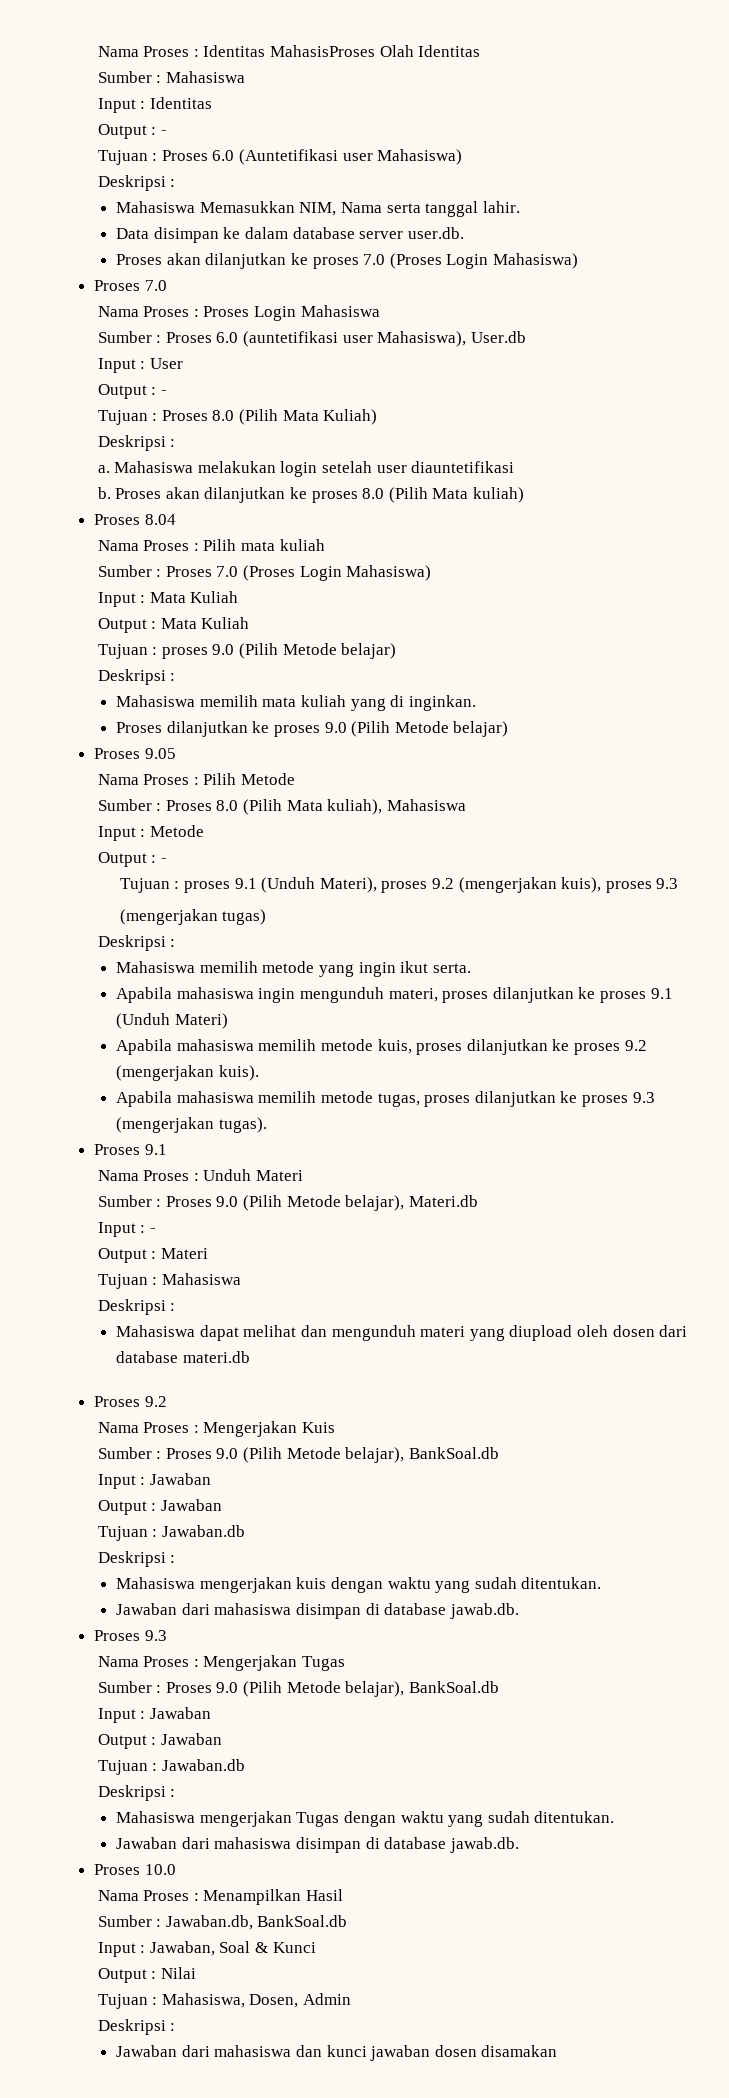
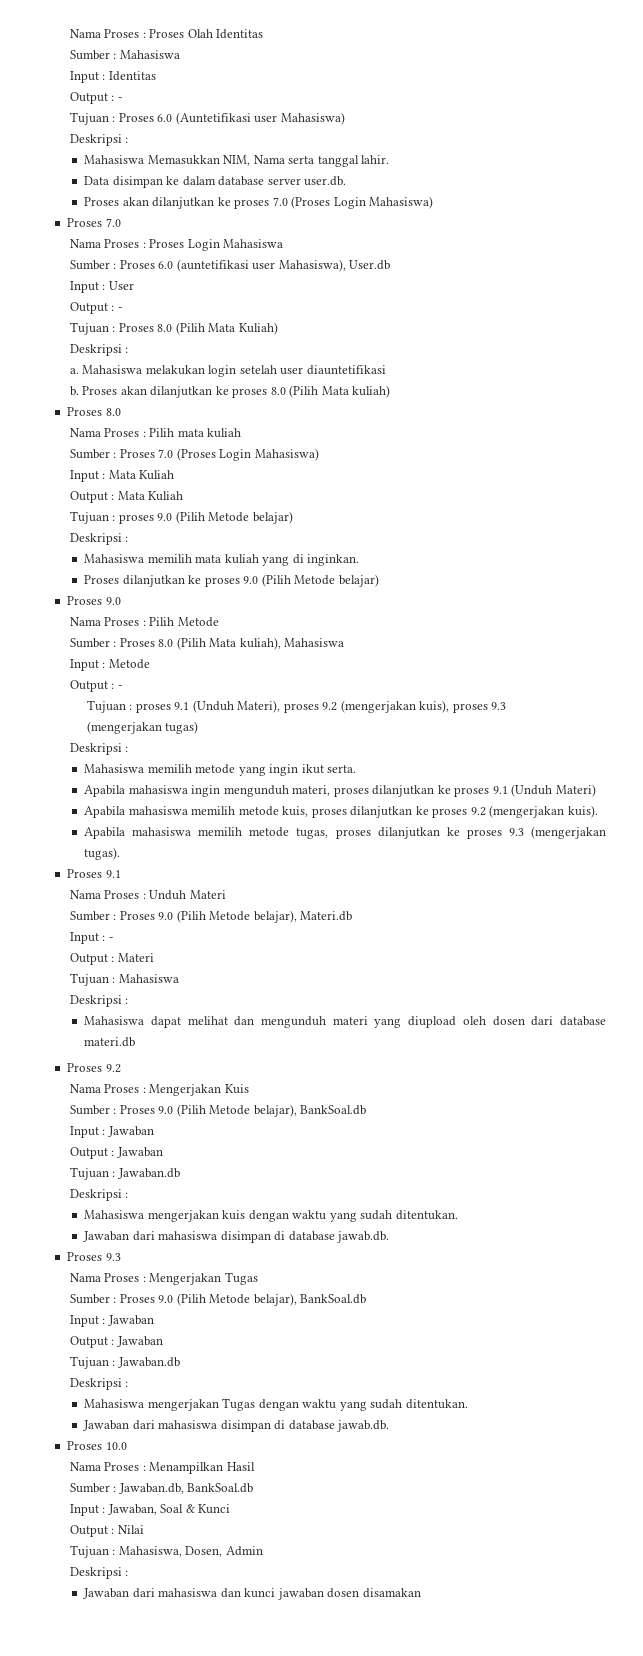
- Nama Proses : Identitas MahasisProses Olah Identitas
+ Nama Proses : Proses Olah Identitas
  Proses akan dilanjutkan ke proses 8.0 (Pilih Mata kuliah)
- Proses 8.04
+ Proses 8.0
  Proses dilanjutkan ke proses 9.0 (Pilih Metode belajar)
- Proses 9.05
+ Proses 9.0

